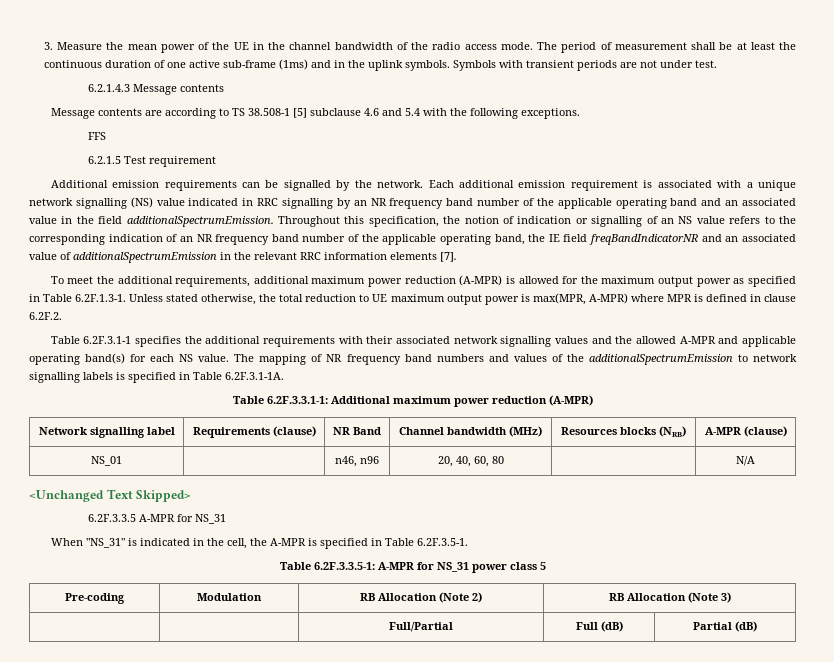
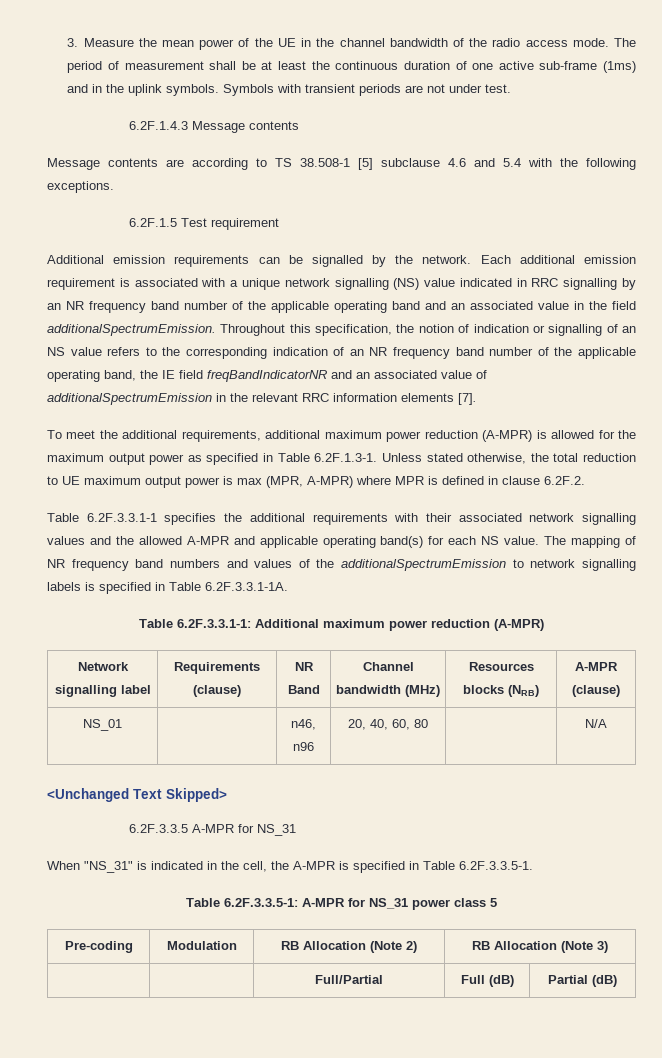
- 6.2.1.4.3 Message contents
+ 6.2F.1.4.3 Message contents
- FFS
- 6.2.1.5 Test requirement
+ 6.2F.1.5 Test requirement
- To meet the additional requirements, additional maximum power reduction (A-MPR) is allowed for the maximum output power as specified in Table 6.2F.1.3-1. Unless stated otherwise, the total reduction to UE maximum output power is max(MPR, A-MPR) where MPR is defined in clause 6.2F.2.
+ To meet the additional requirements, additional maximum power reduction (A-MPR) is allowed for the maximum output power as specified in Table 6.2F.1.3-1. Unless stated otherwise, the total reduction to UE maximum output power is max (MPR, A-MPR) where MPR is defined in clause 6.2F.2.
- Table 6.2F.3.1-1 specifies the additional requirements with their associated network signalling values and the allowed A-MPR and applicable operating band(s) for each NS value.
+ Table 6.2F.3.3.1-1 specifies the additional requirements with their associated network signalling values and the allowed A-MPR and applicable operating band(s) for each NS value.
- The mapping of NR frequency band numbers and values of the additionalSpectrumEmission to network signalling labels is specified in Table 6.2F.3.1-1A.
+ The mapping of NR frequency band numbers and values of the additionalSpectrumEmission to network signalling labels is specified in Table 6.2F.3.3.1-1A.
- When "NS_31" is indicated in the cell, the A-MPR is specified in Table 6.2F.3.5-1.
+ When "NS_31" is indicated in the cell, the A-MPR is specified in Table 6.2F.3.3.5-1.

